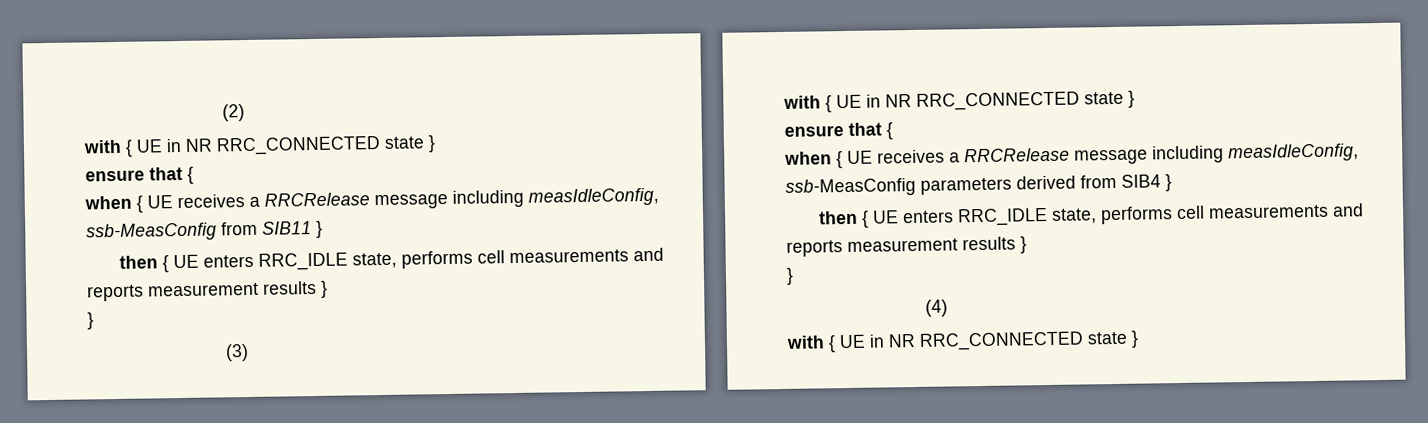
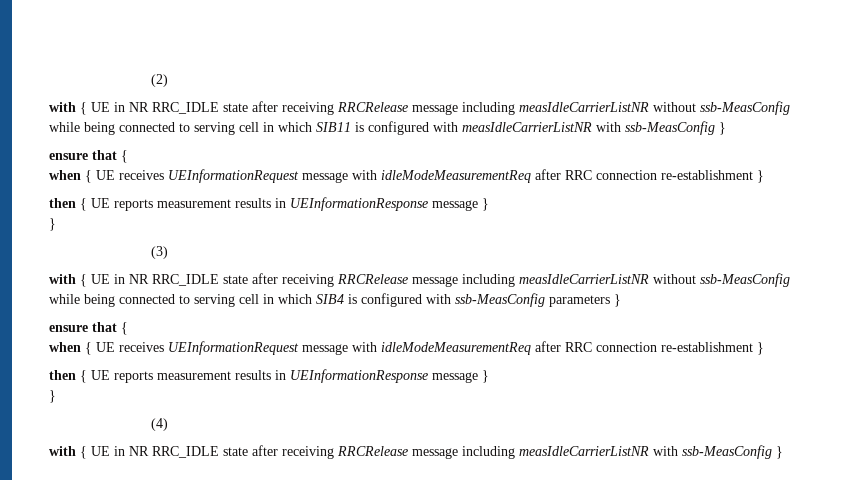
  (2)
- with { UE in NR RRC_CONNECTED state }
+ with { UE in NR RRC_IDLE state after receiving RRCRelease message including measIdleCarrierListNR without ssb-MeasConfig while being connected to serving cell in which SIB11 is configured with measIdleCarrierListNR with ssb-MeasConfig }
  ensure that {
- when { UE receives a RRCRelease message including measIdleConfig, ssb-MeasConfig from SIB11 }
- then { UE enters RRC_IDLE state, performs cell measurements and reports measurement results }
+ when { UE receives UEInformationRequest message with idleModeMeasurementReq after RRC connection re-establishment }
+ then { UE reports measurement results in UEInformationResponse message }
  (3)
- with { UE in NR RRC_CONNECTED state }
+ with { UE in NR RRC_IDLE state after receiving RRCRelease message including measIdleCarrierListNR without ssb-MeasConfig while being connected to serving cell in which SIB4 is configured with ssb-MeasConfig parameters }
  ensure that {
- when { UE receives a RRCRelease message including measIdleConfig, ssb-MeasConfig parameters derived from SIB4 }
- then { UE enters RRC_IDLE state, performs cell measurements and reports measurement results }
+ when { UE receives UEInformationRequest message with idleModeMeasurementReq after RRC connection re-establishment }
+ then { UE reports measurement results in UEInformationResponse message }
  (4)
- with { UE in NR RRC_CONNECTED state }
+ with { UE in NR RRC_IDLE state after receiving RRCRelease message including measIdleCarrierListNR with ssb-MeasConfig }

